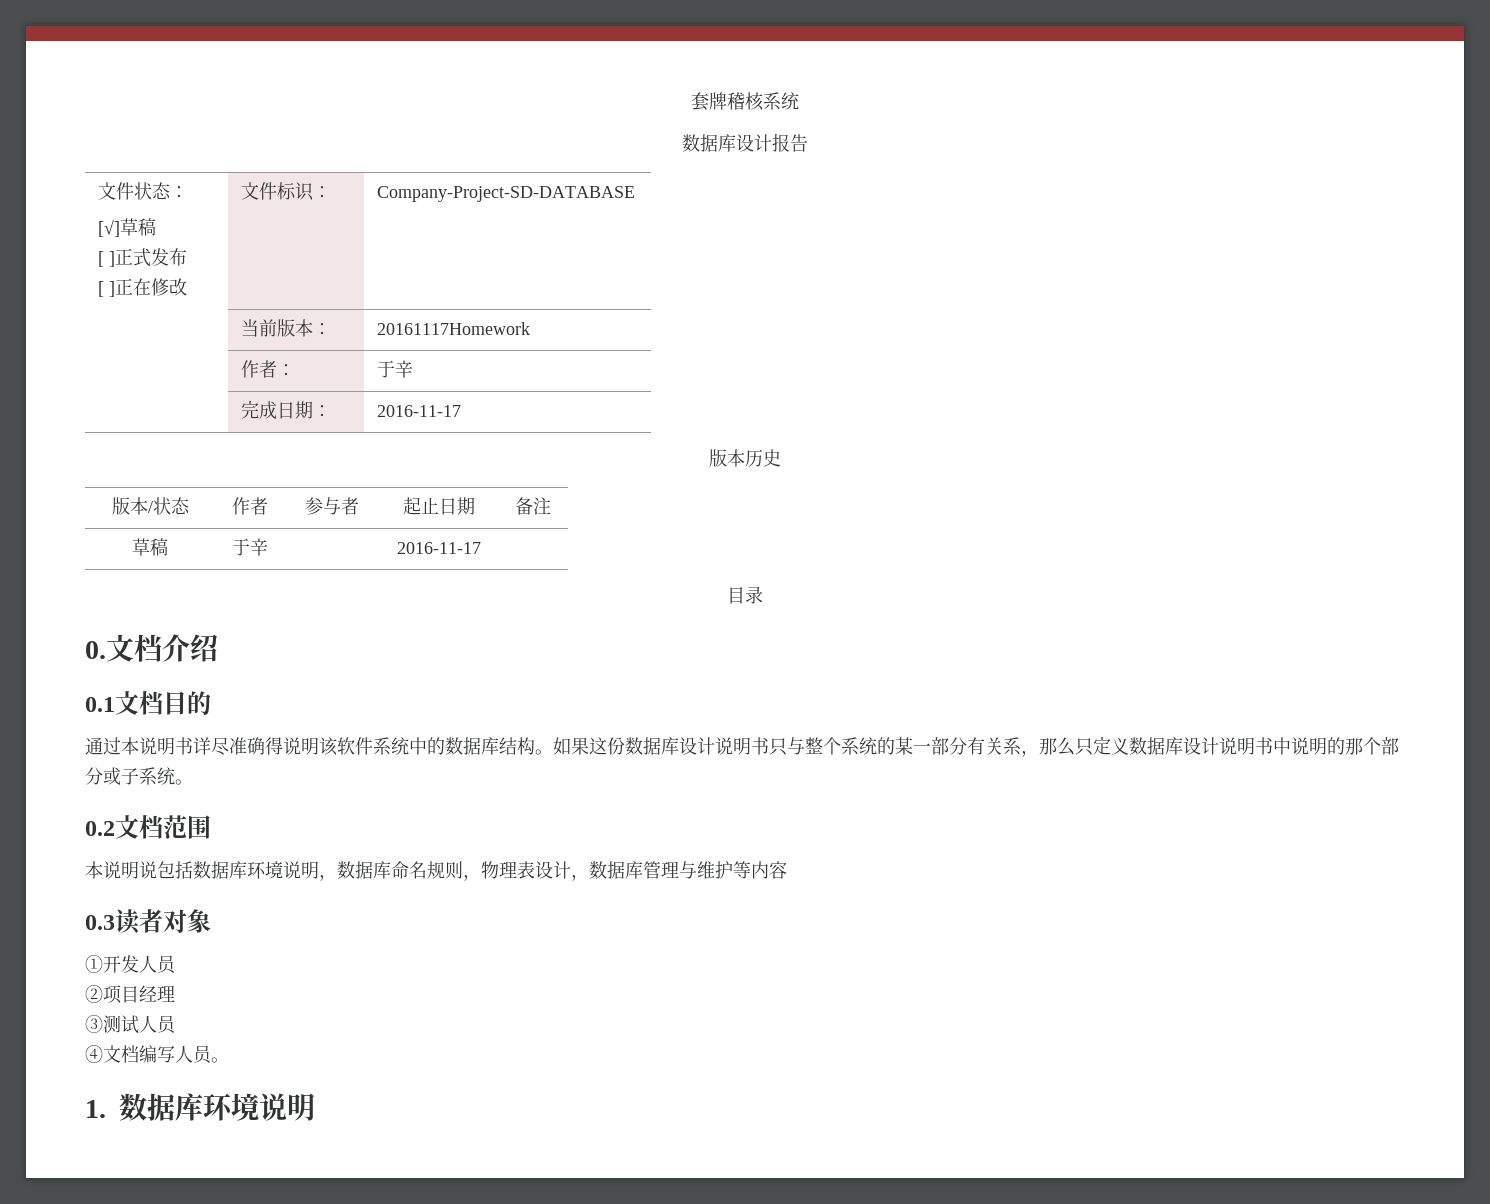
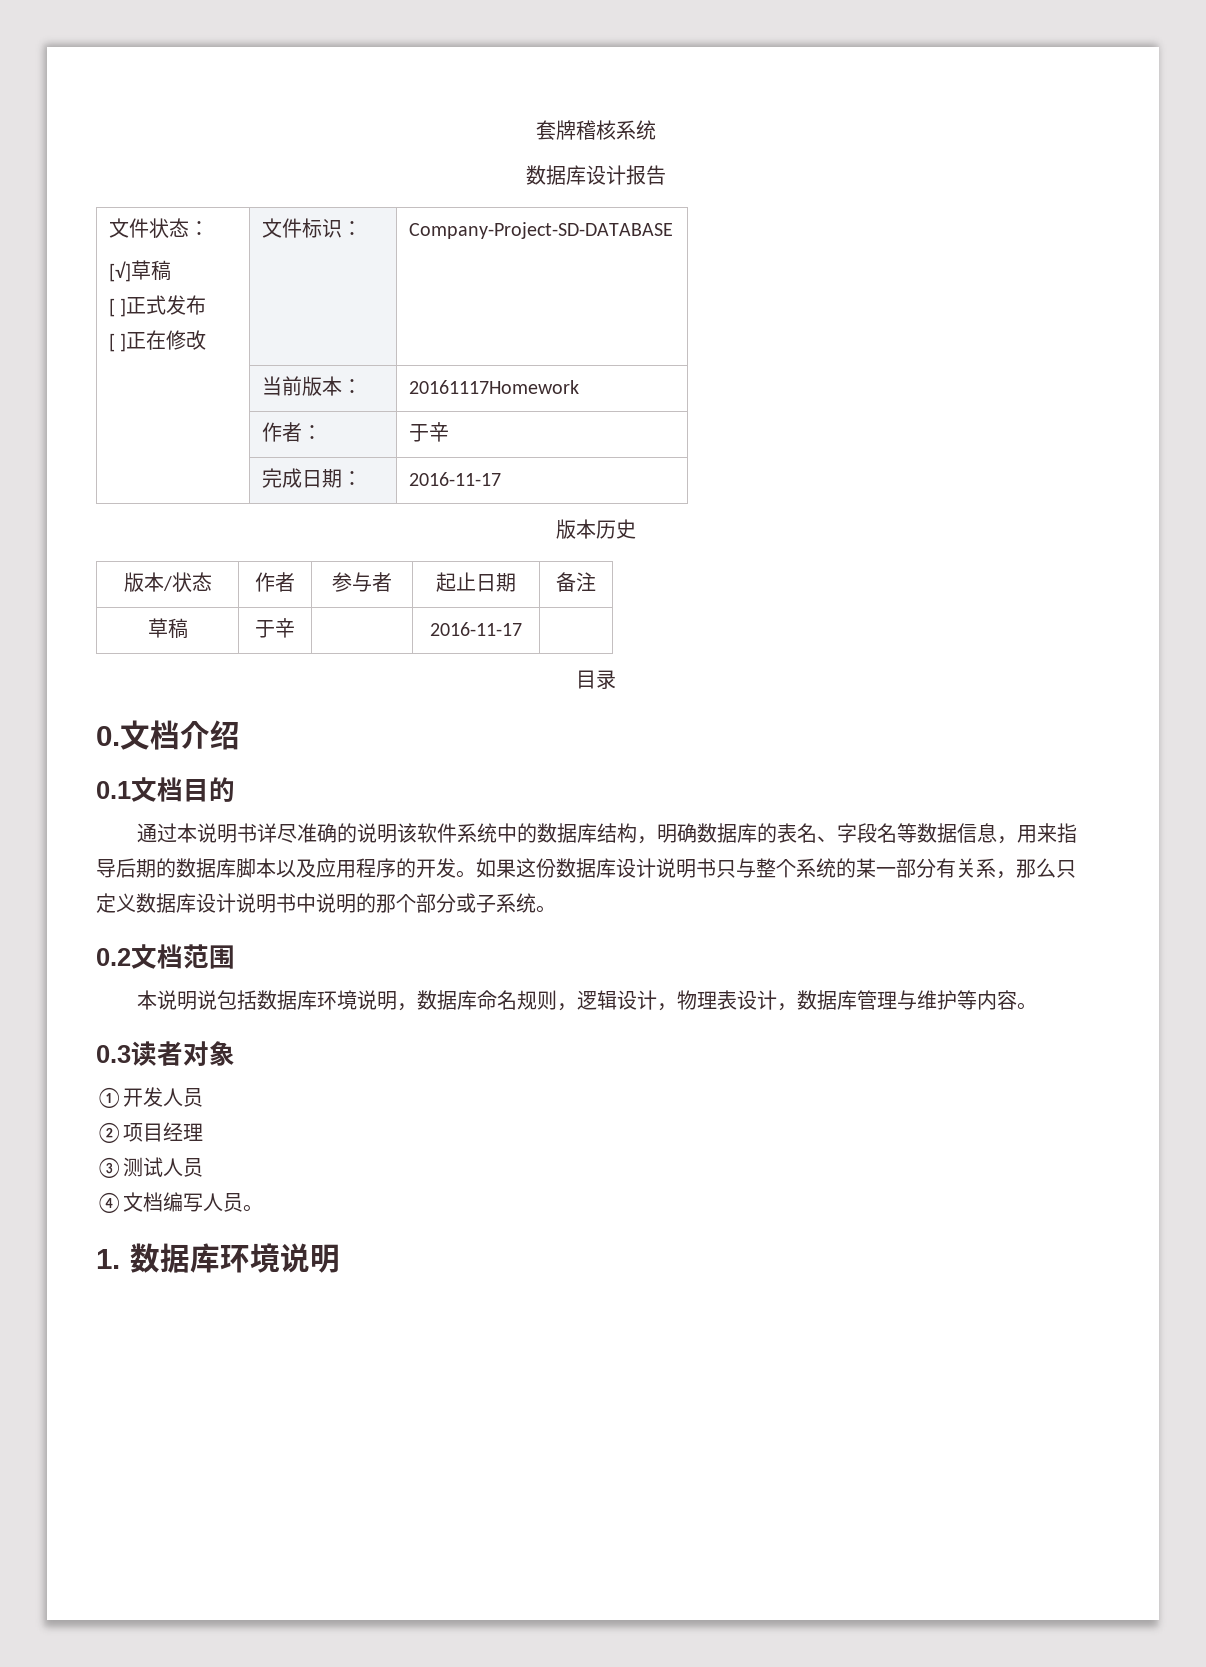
- 通过本说明书详尽准确得说明该软件系统中的数据库结构。
+ 通过本说明书详尽准确的说明该软件系统中的数据库结构，明确数据库的表名、字段名等数据信息，用来指导后期的数据库脚本以及应用程序的开发。
- 本说明说包括数据库环境说明，数据库命名规则，物理表设计，数据库管理与维护等内容
+ 本说明说包括数据库环境说明，数据库命名规则，逻辑设计，物理表设计，数据库管理与维护等内容。

